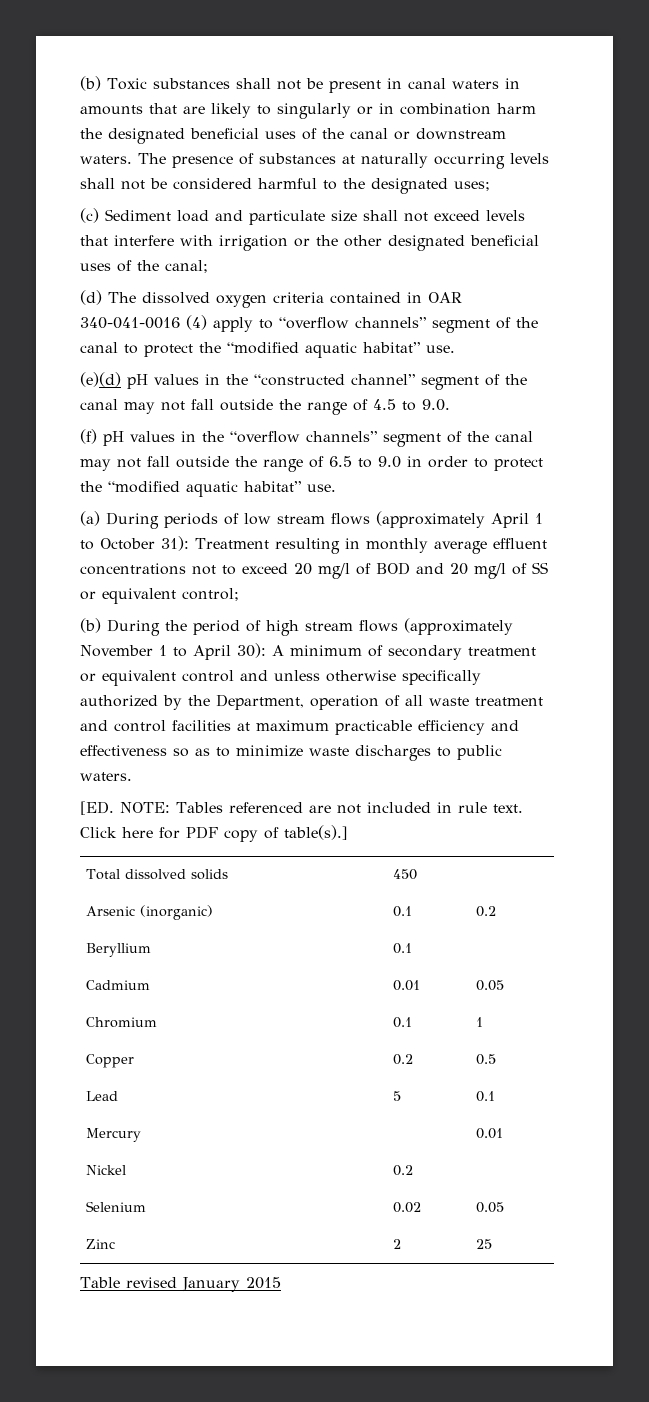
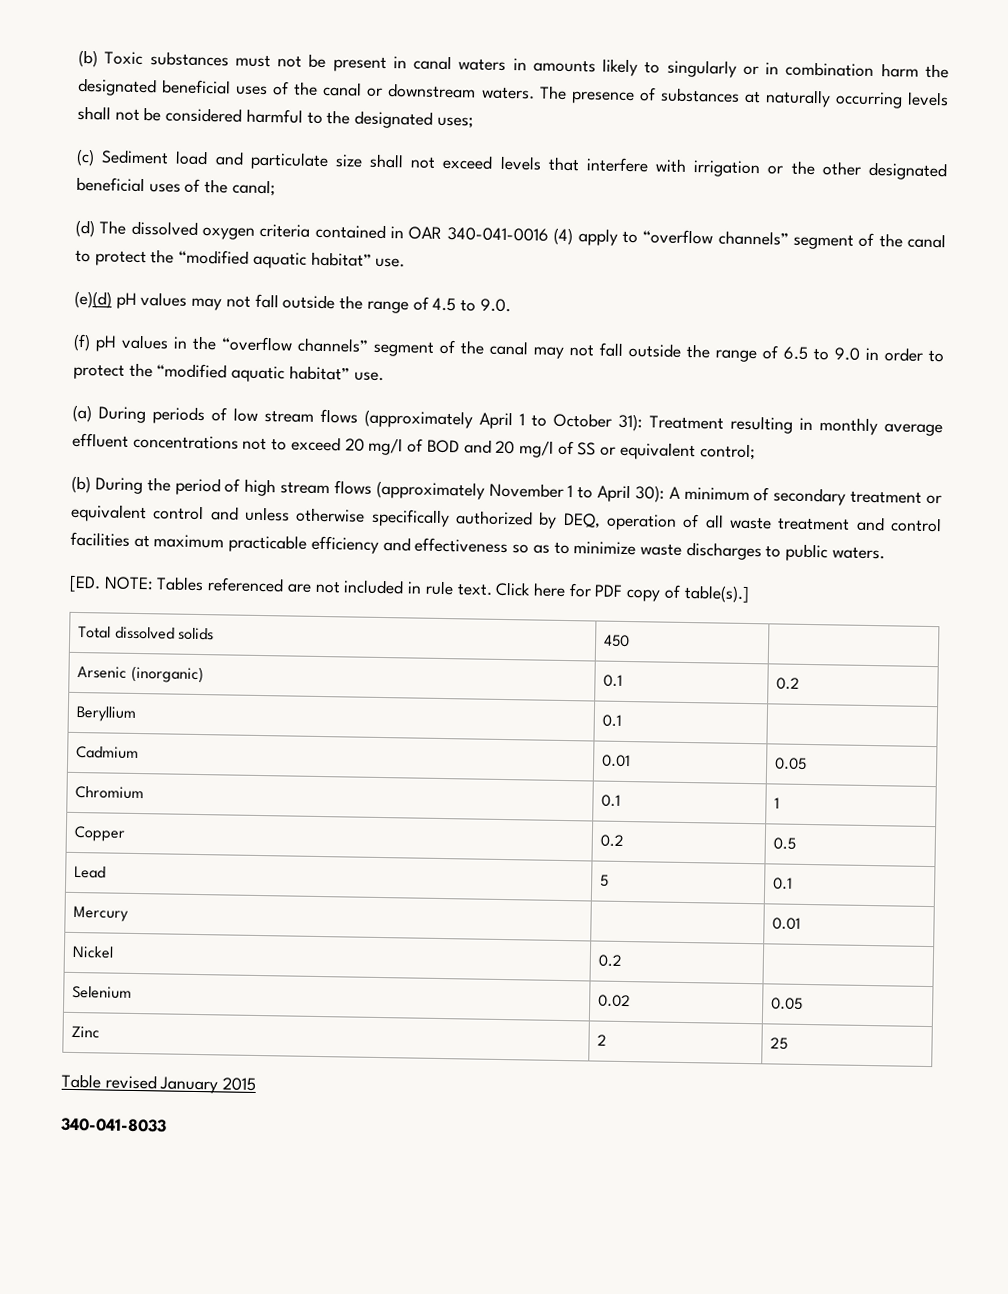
- (b) Toxic substances shall not be present in canal waters in amounts that are likely to singularly or in combination harm the designated beneficial uses of the canal or downstream waters.
+ (b) Toxic substances must not be present in canal waters in amounts likely to singularly or in combination harm the designated beneficial uses of the canal or downstream waters.
- (e)(d) pH values in the “constructed channel” segment of the canal may not fall outside the range of 4.5 to 9.0.
+ (e)(d) pH values may not fall outside the range of 4.5 to 9.0.
- (b) During the period of high stream flows (approximately November 1 to April 30): A minimum of secondary treatment or equivalent control and unless otherwise specifically authorized by the Department, operation of all waste treatment and control facilities at maximum practicable efficiency and effectiveness so as to minimize waste discharges to public waters.
+ (b) During the period of high stream flows (approximately November 1 to April 30): A minimum of secondary treatment or equivalent control and unless otherwise specifically authorized by DEQ, operation of all waste treatment and control facilities at maximum practicable efficiency and effectiveness so as to minimize waste discharges to public waters.
+ 340-041-8033

